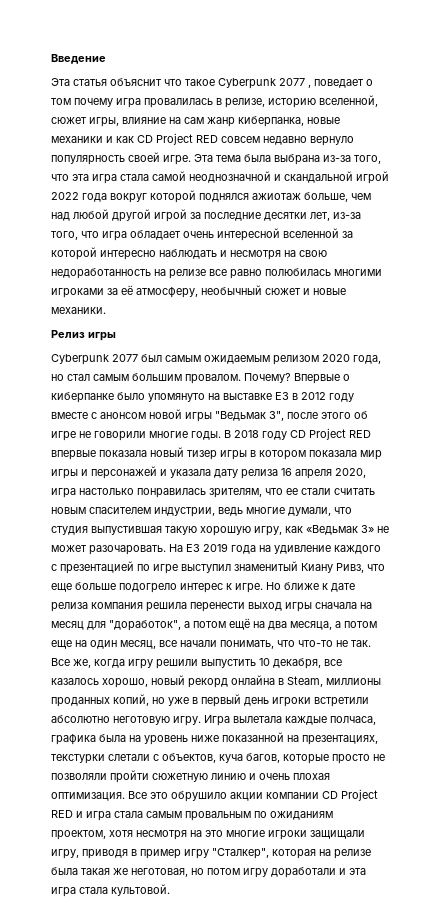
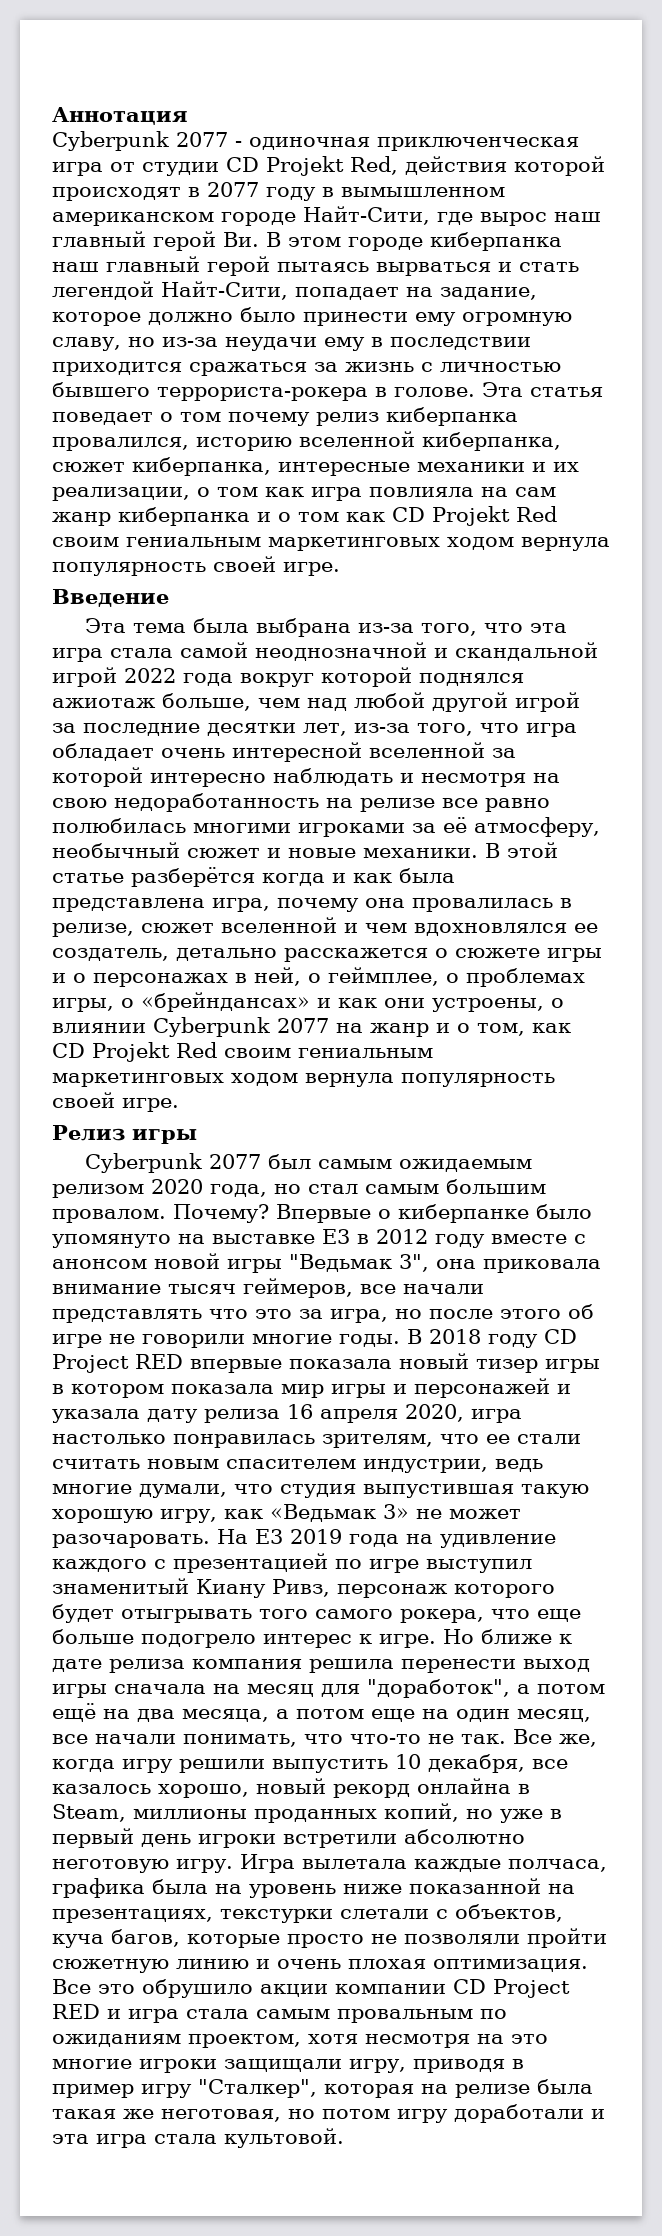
+ Аннотация
+ Cyberpunk 2077 - одиночная приключенческая игра от студии CD Projekt Red, действия которой происходят в 2077 году в вымышленном американском городе Найт-Сити, где вырос наш главный герой Ви. В этом городе киберпанка наш главный герой пытаясь вырваться и стать легендой Найт-Сити, попадает на задание, которое должно было принести ему огромную славу, но из-за неудачи ему в последствии приходится сражаться за жизнь с личностью бывшего террориста-рокера в голове. Эта статья поведает о том почему релиз киберпанка провалился, историю вселенной киберпанка, сюжет киберпанка, интересные механики и их реализации, о том как игра повлияла на сам жанр киберпанка и о том как CD Projekt Red своим гениальным маркетинговых ходом вернула популярность своей игре.
  Введение
- Эта статья объяснит что такое Cyberpunk 2077 , поведает о том почему игра провалилась в релизе, историю вселенной, сюжет игры, влияние на сам жанр киберпанка, новые механики и как CD Project RED совсем недавно вернуло популярность своей игре. Эта тема была выбрана из-за того, что эта игра стала самой неоднозначной и скандальной игрой 2022 года вокруг которой поднялся ажиотаж больше, чем над любой другой игрой за последние десятки лет, из-за того, что игра обладает очень интересной вселенной за которой интересно наблюдать и несмотря на свою недоработанность на релизе все равно полюбилась многими игроками за её атмосферу, необычный сюжет и новые механики.
+ Эта тема была выбрана из-за того, что эта игра стала самой неоднозначной и скандальной игрой 2022 года вокруг которой поднялся ажиотаж больше, чем над любой другой игрой за последние десятки лет, из-за того, что игра обладает очень интересной вселенной за которой интересно наблюдать и несмотря на свою недоработанность на релизе все равно полюбилась многими игроками за её атмосферу, необычный сюжет и новые механики. В этой статье разберётся когда и как была представлена игра, почему она провалилась в релизе, сюжет вселенной и чем вдохновлялся ее создатель, детально расскажется о сюжете игры и о персонажах в ней, о геймплее, о проблемах игры, о «брейндансах» и как они устроены, о влиянии Cyberpunk 2077 на жанр и о том, как CD Projekt Red своим гениальным маркетинговых ходом вернула популярность своей игре.
- Впервые о киберпанке было упомянуто на выставке Е3 в 2012 году вместе с анонсом новой игры "Ведьмак 3", после этого об игре не говорили многие годы.
+ Впервые о киберпанке было упомянуто на выставке Е3 в 2012 году вместе с анонсом новой игры "Ведьмак 3", она приковала внимание тысяч геймеров, все начали представлять что это за игра, но после этого об игре не говорили многие годы.
- На Е3 2019 года на удивление каждого с презентацией по игре выступил знаменитый Киану Ривз, что еще больше подогрело интерес к игре.
+ На Е3 2019 года на удивление каждого с презентацией по игре выступил знаменитый Киану Ривз, персонаж которого будет отыгрывать того самого рокера, что еще больше подогрело интерес к игре.

